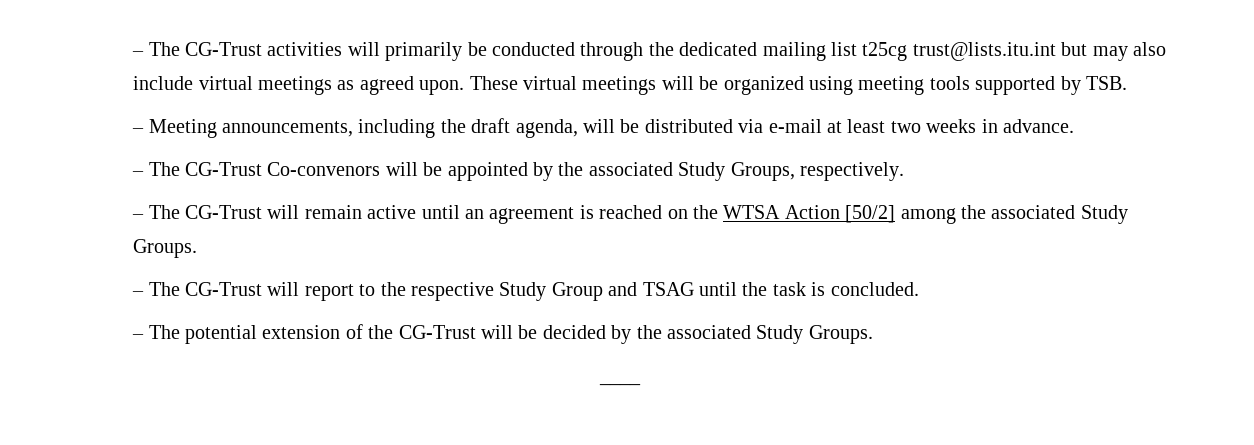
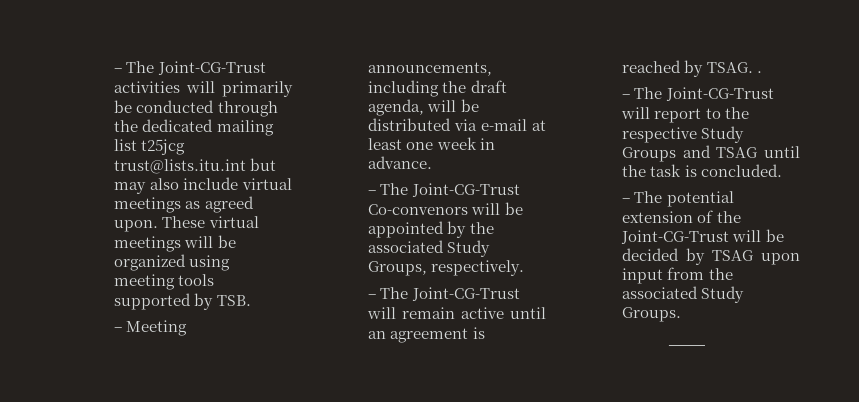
- – The CG-Trust activities will primarily be conducted through the dedicated mailing list t25cg trust@lists.itu.int but may also include virtual meetings as agreed upon.
+ – The Joint-CG-Trust activities will primarily be conducted through the dedicated mailing list t25jcg trust@lists.itu.int but may also include virtual meetings as agreed upon.
- – Meeting announcements, including the draft agenda, will be distributed via e-mail at least two weeks in advance.
+ – Meeting announcements, including the draft agenda, will be distributed via e-mail at least one week in advance.
- – The CG-Trust Co-convenors will be appointed by the associated Study Groups, respectively.
+ – The Joint-CG-Trust Co-convenors will be appointed by the associated Study Groups, respectively.
- – The CG-Trust will remain active until an agreement is reached on the WTSA Action [50/2] among the associated Study Groups.
- – The CG-Trust will report to the respective Study Group and TSAG until the task is concluded.
+ – The Joint-CG-Trust will remain active until an agreement is reached by TSAG. .
+ – The Joint-CG-Trust will report to the respective Study Groups and TSAG until the task is concluded.
- – The potential extension of the CG-Trust will be decided by the associated Study Groups.
+ – The potential extension of the Joint-CG-Trust will be decided by TSAG upon input from the associated Study Groups.

